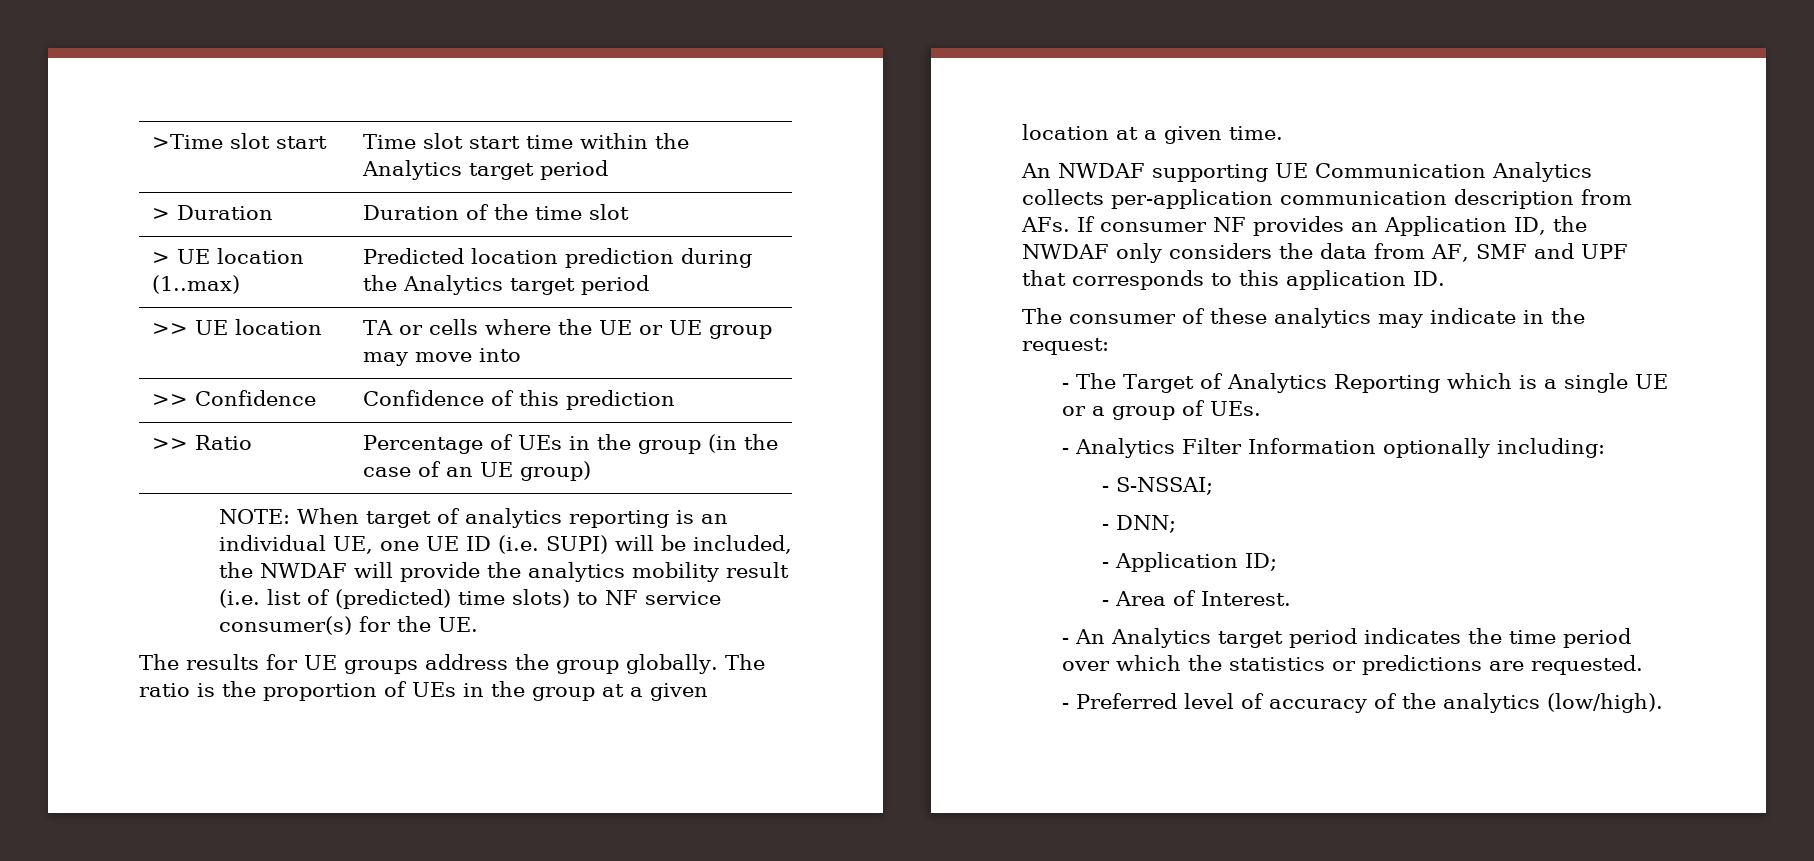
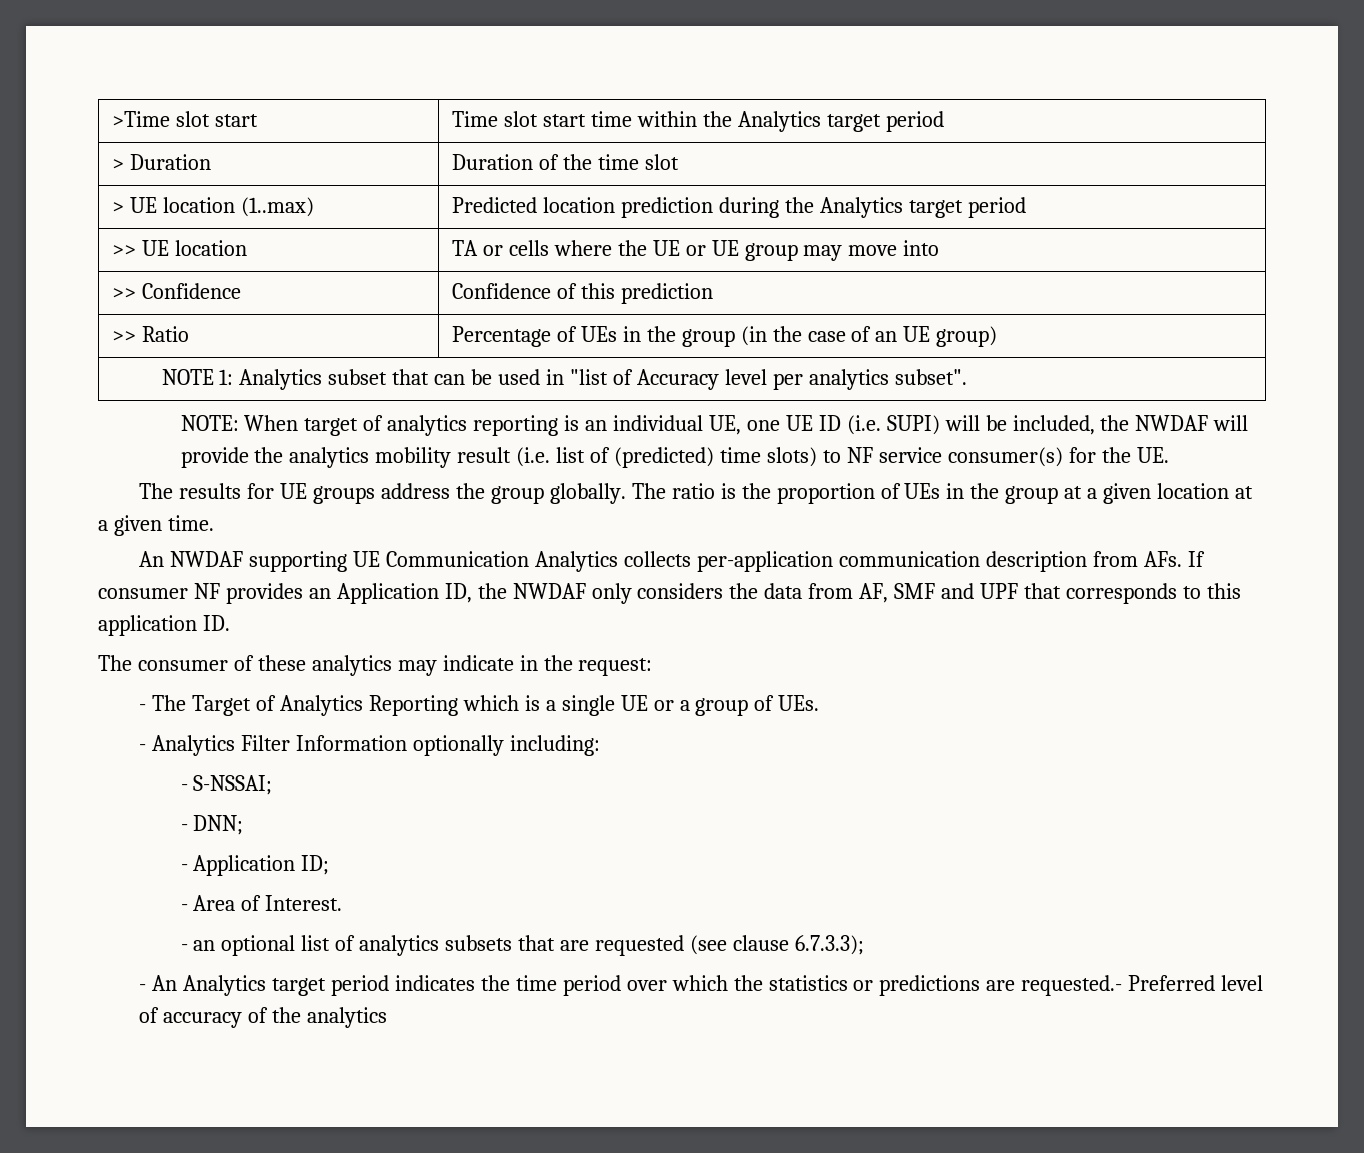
+ NOTE 1: Analytics subset that can be used in "list of Accuracy level per analytics subset".
+ - an optional list of analytics subsets that are requested (see clause 6.7.3.3);
- - An Analytics target period indicates the time period over which the statistics or predictions are requested.
- - Preferred level of accuracy of the analytics (low/high).
+ - An Analytics target period indicates the time period over which the statistics or predictions are requested.- Preferred level of accuracy of the analytics

